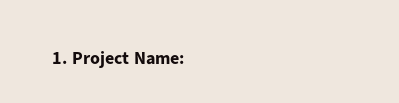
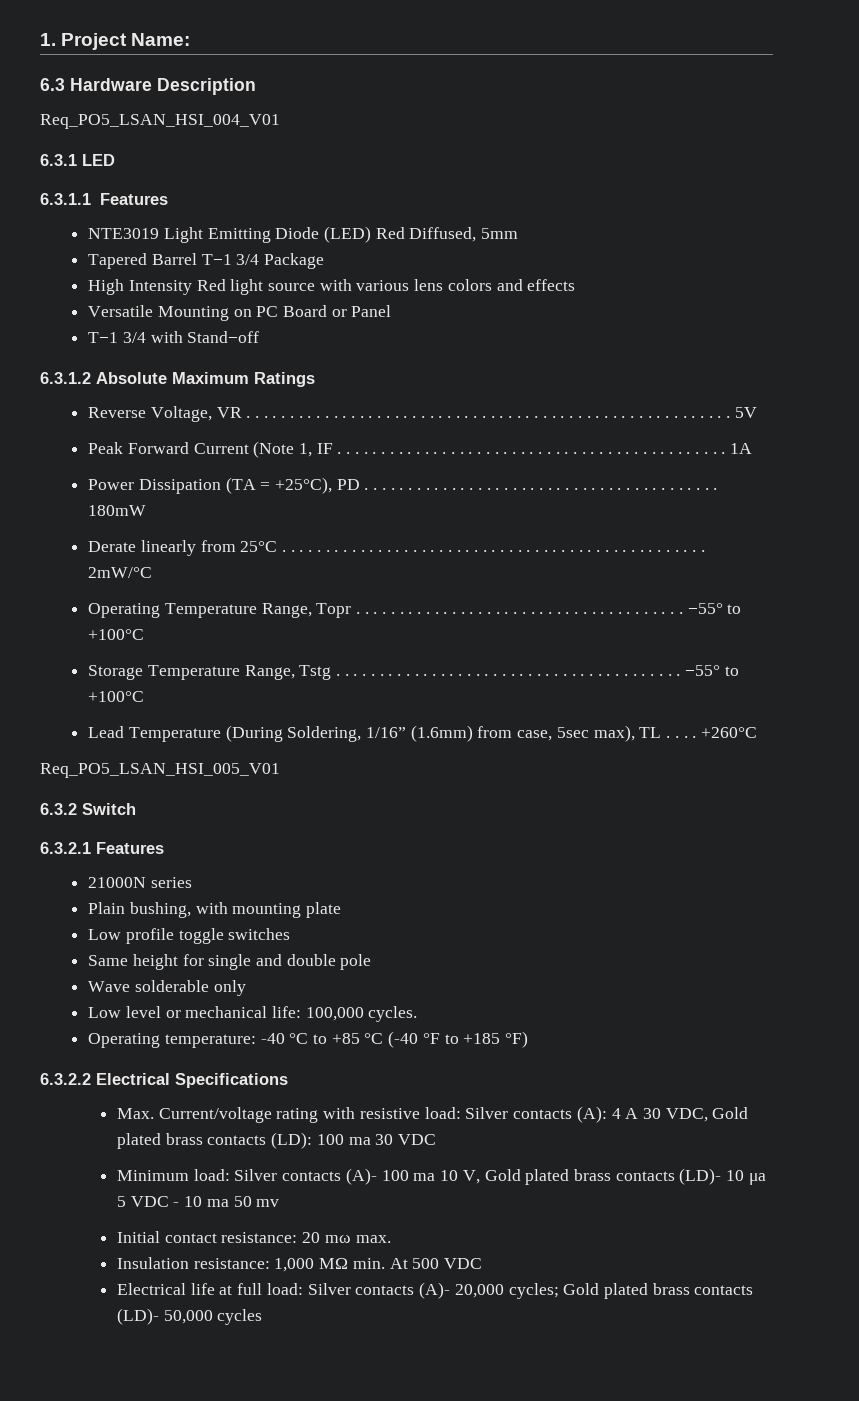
+ 6.3 Hardware Description
+ Req_PO5_LSAN_HSI_004_V01
+ 6.3.1 LED
+ 6.3.1.1 Features
+ NTE3019 Light Emitting Diode (LED) Red Diffused, 5mm
+ Tapered Barrel T−1 3/4 Package
+ High Intensity Red light source with various lens colors and effects
+ Versatile Mounting on PC Board or Panel
+ T−1 3/4 with Stand−off
+ 6.3.1.2 Absolute Maximum Ratings
+ Reverse Voltage, VR . . . . . . . . . . . . . . . . . . . . . . . . . . . . . . . . . . . . . . . . . . . . . . . . . . . . . . . . 5V
+ Peak Forward Current (Note 1, IF . . . . . . . . . . . . . . . . . . . . . . . . . . . . . . . . . . . . . . . . . . . . . 1A
+ Power Dissipation (TA = +25°C), PD . . . . . . . . . . . . . . . . . . . . . . . . . . . . . . . . . . . . . . . . . 180mW
+ Derate linearly from 25°C . . . . . . . . . . . . . . . . . . . . . . . . . . . . . . . . . . . . . . . . . . . . . . . . . 2mW/°C
+ Operating Temperature Range, Topr . . . . . . . . . . . . . . . . . . . . . . . . . . . . . . . . . . . . . . −55° to +100°C
+ Storage Temperature Range, Tstg . . . . . . . . . . . . . . . . . . . . . . . . . . . . . . . . . . . . . . . . −55° to +100°C
+ Lead Temperature (During Soldering, 1/16” (1.6mm) from case, 5sec max), TL . . . . +260°C
+ Req_PO5_LSAN_HSI_005_V01
+ 6.3.2 Switch
+ 6.3.2.1 Features
+ 21000N series
+ Plain bushing, with mounting plate
+ Low profile toggle switches
+ Same height for single and double pole
+ Wave solderable only
+ Low level or mechanical life: 100,000 cycles.
+ Operating temperature: -40 °C to +85 °C (-40 °F to +185 °F)
+ 6.3.2.2 Electrical Specifications
+ Max. Current/voltage rating with resistive load: Silver contacts (A): 4 A 30 VDC, Gold plated brass contacts (LD): 100 ma 30 VDC
+ Minimum load: Silver contacts (A)- 100 ma 10 V, Gold plated brass contacts (LD)- 10 μa 5 VDC - 10 ma 50 mv
+ Initial contact resistance: 20 mω max.
+ Insulation resistance: 1,000 MΩ min. At 500 VDC
+ Electrical life at full load: Silver contacts (A)- 20,000 cycles; Gold plated brass contacts (LD)- 50,000 cycles

